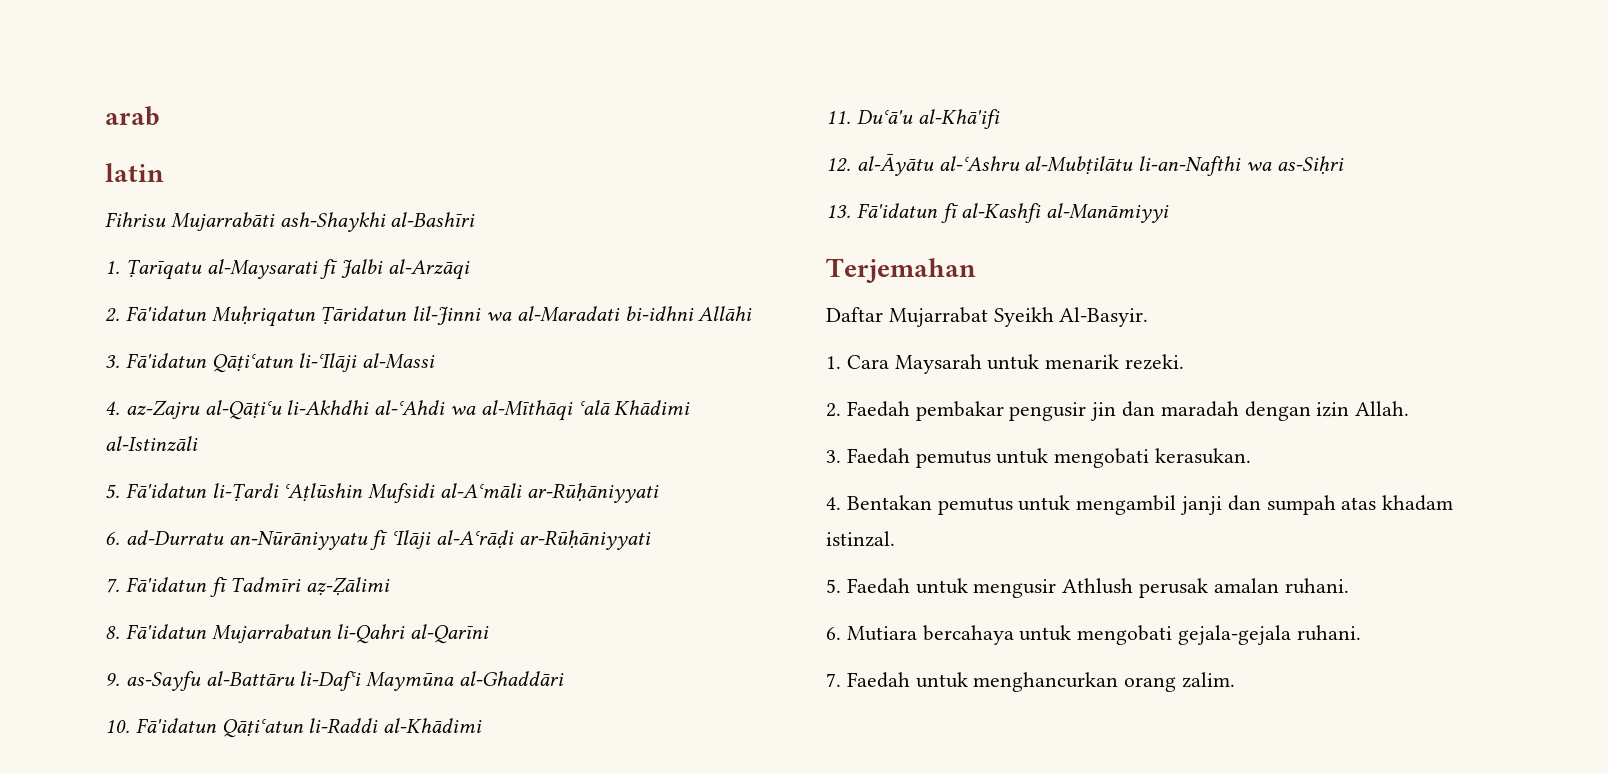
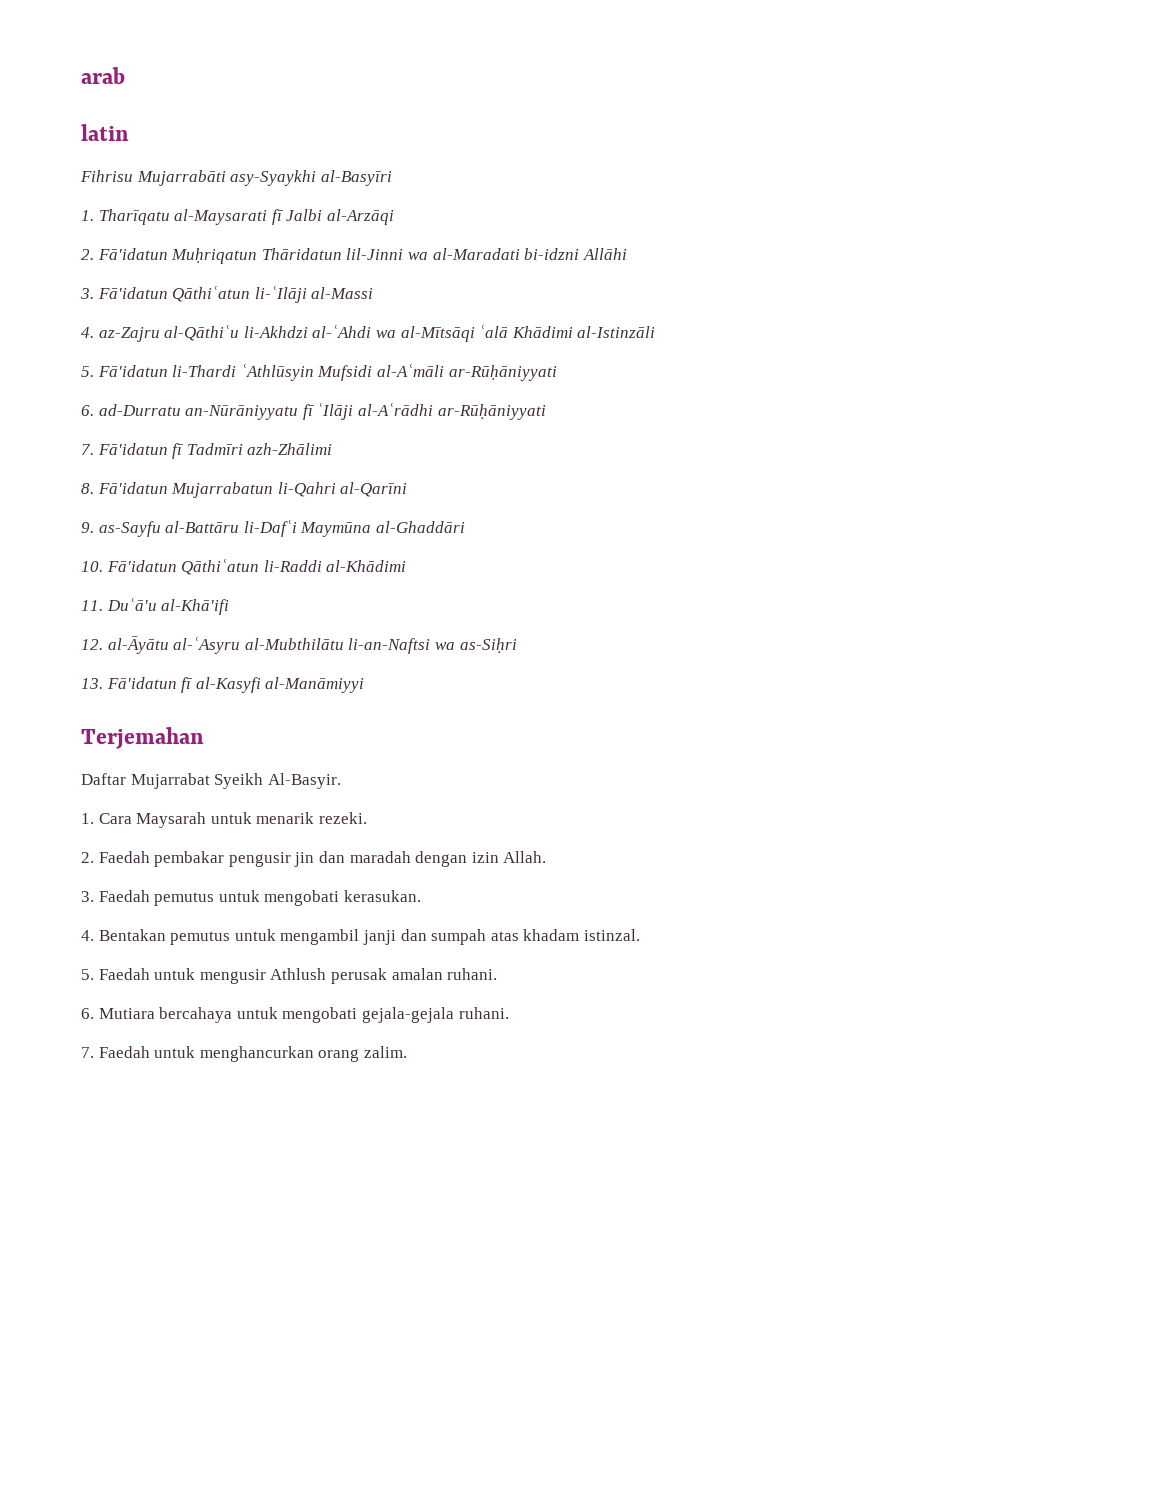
- Fihrisu Mujarrabāti ash-Shaykhi al-Bashīri
- 1. Ṭarīqatu al-Maysarati fī Jalbi al-Arzāqi
+ Fihrisu Mujarrabāti asy-Syaykhi al-Basyīri
+ 1. Tharīqatu al-Maysarati fī Jalbi al-Arzāqi
- 2. Fā'idatun Muḥriqatun Ṭāridatun lil-Jinni wa al-Maradati bi-idhni Allāhi
+ 2. Fā'idatun Muḥriqatun Thāridatun lil-Jinni wa al-Maradati bi-idzni Allāhi
- 3. Fā'idatun Qāṭiʿatun li-ʿIlāji al-Massi
+ 3. Fā'idatun Qāthiʿatun li-ʿIlāji al-Massi
- 4. az-Zajru al-Qāṭiʿu li-Akhdhi al-ʿAhdi wa al-Mīthāqi ʿalā Khādimi al-Istinzāli
+ 4. az-Zajru al-Qāthiʿu li-Akhdzi al-ʿAhdi wa al-Mītsāqi ʿalā Khādimi al-Istinzāli
- 5. Fā'idatun li-Ṭardi ʿAṭlūshin Mufsidi al-Aʿmāli ar-Rūḥāniyyati
+ 5. Fā'idatun li-Thardi ʿAthlūsyin Mufsidi al-Aʿmāli ar-Rūḥāniyyati
- 6. ad-Durratu an-Nūrāniyyatu fī ʿIlāji al-Aʿrāḍi ar-Rūḥāniyyati
+ 6. ad-Durratu an-Nūrāniyyatu fī ʿIlāji al-Aʿrādhi ar-Rūḥāniyyati
- 7. Fā'idatun fī Tadmīri aẓ-Ẓālimi
+ 7. Fā'idatun fī Tadmīri azh-Zhālimi
- 10. Fā'idatun Qāṭiʿatun li-Raddi al-Khādimi
+ 10. Fā'idatun Qāthiʿatun li-Raddi al-Khādimi
- 12. al-Āyātu al-ʿAshru al-Mubṭilātu li-an-Nafthi wa as-Siḥri
+ 12. al-Āyātu al-ʿAsyru al-Mubthilātu li-an-Naftsi wa as-Siḥri
- 13. Fā'idatun fī al-Kashfi al-Manāmiyyi
+ 13. Fā'idatun fī al-Kasyfi al-Manāmiyyi

